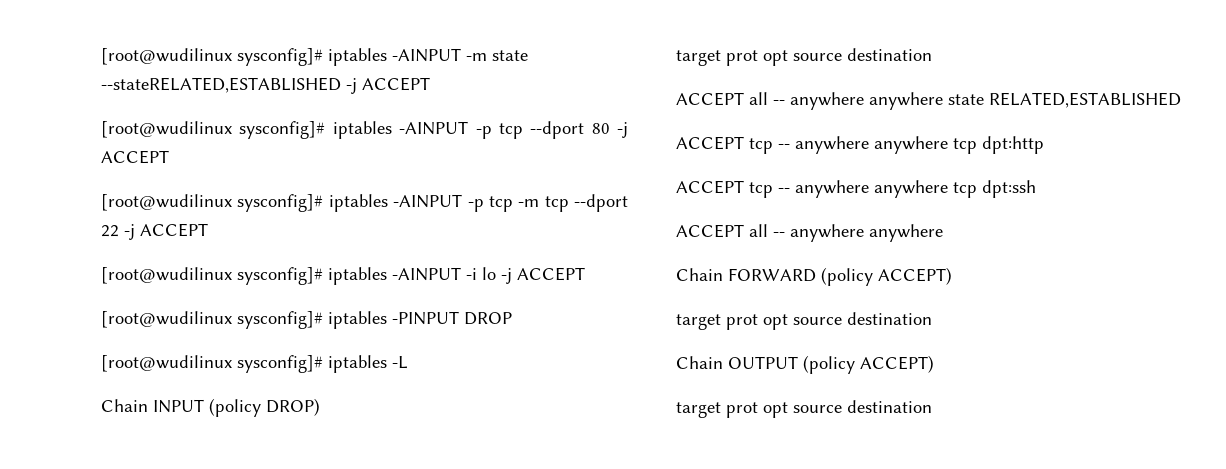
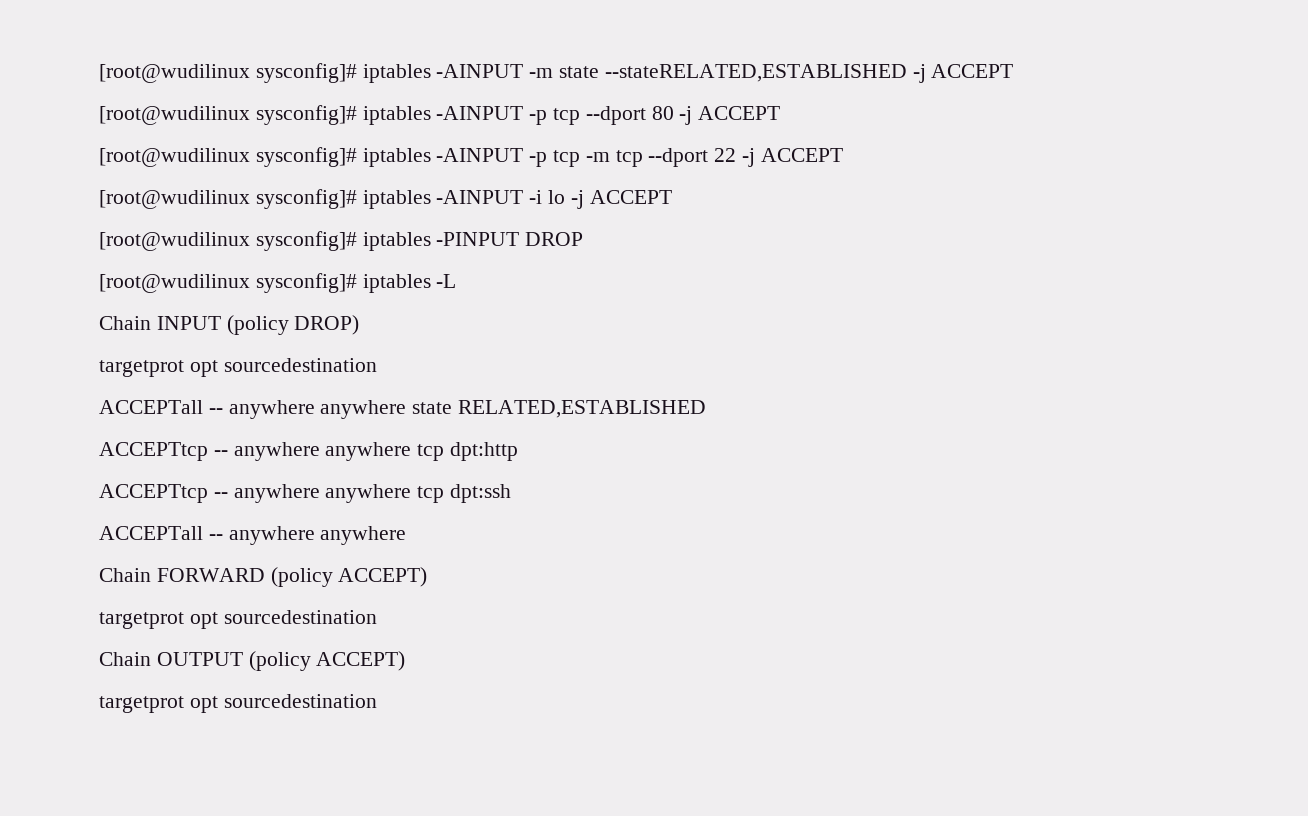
  Chain INPUT (policy DROP)
- target prot opt source destination
- ACCEPT all -- anywhere anywhere state RELATED,ESTABLISHED
+ targetprot opt sourcedestination
+ ACCEPTall -- anywhere anywhere state RELATED,ESTABLISHED
- ACCEPT tcp -- anywhere anywhere tcp dpt:http
+ ACCEPTtcp -- anywhere anywhere tcp dpt:http
- ACCEPT tcp -- anywhere anywhere tcp dpt:ssh
- ACCEPT all -- anywhere anywhere
+ ACCEPTtcp -- anywhere anywhere tcp dpt:ssh
+ ACCEPTall -- anywhere anywhere
  Chain FORWARD (policy ACCEPT)
- target prot opt source destination
+ targetprot opt sourcedestination
  Chain OUTPUT (policy ACCEPT)
- target prot opt source destination
+ targetprot opt sourcedestination

